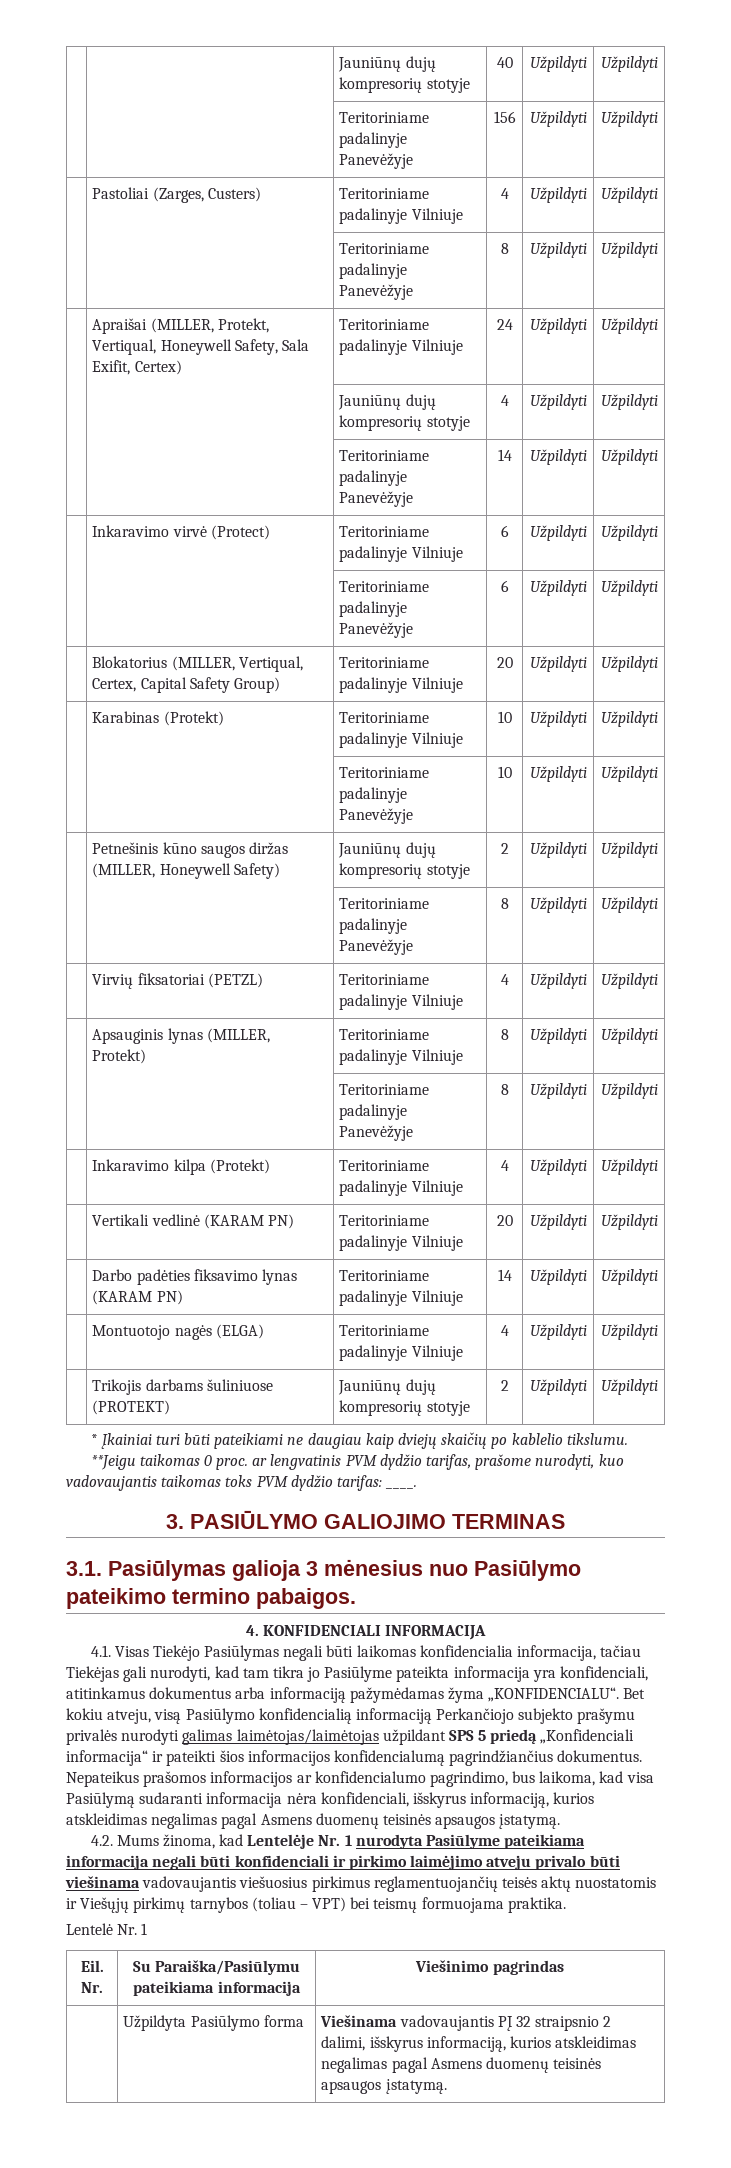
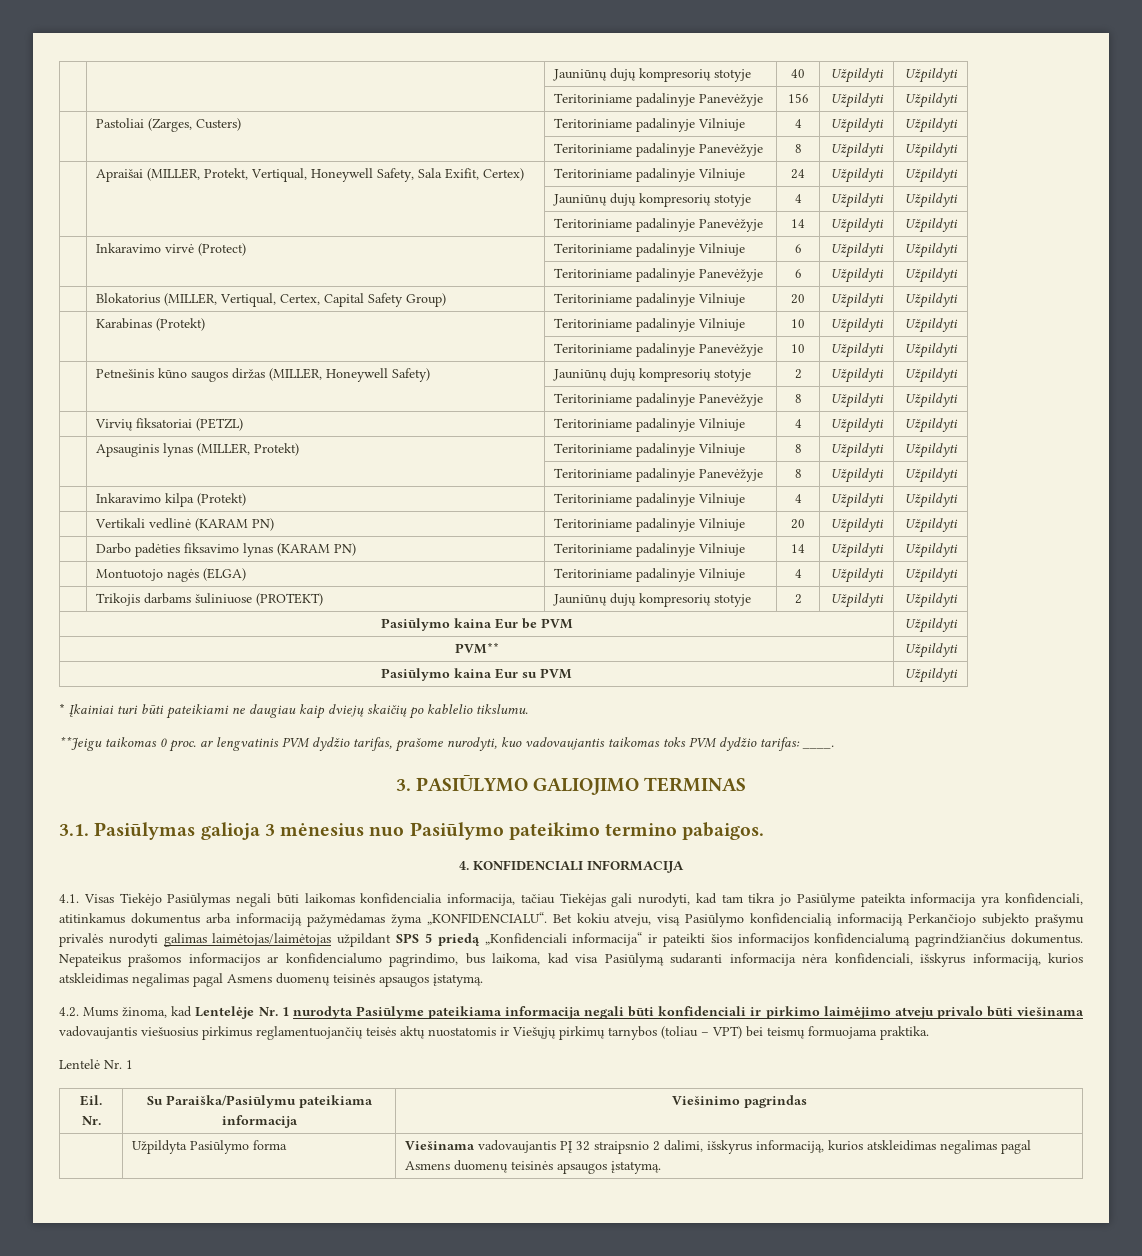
+ Pasiūlymo kaina Eur be PVM | Užpildyti
+ PVM** | Užpildyti
+ Pasiūlymo kaina Eur su PVM | Užpildyti

